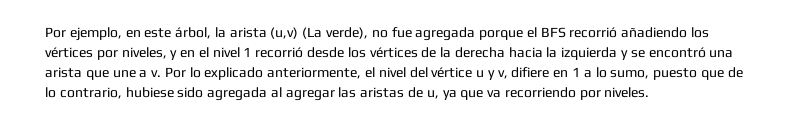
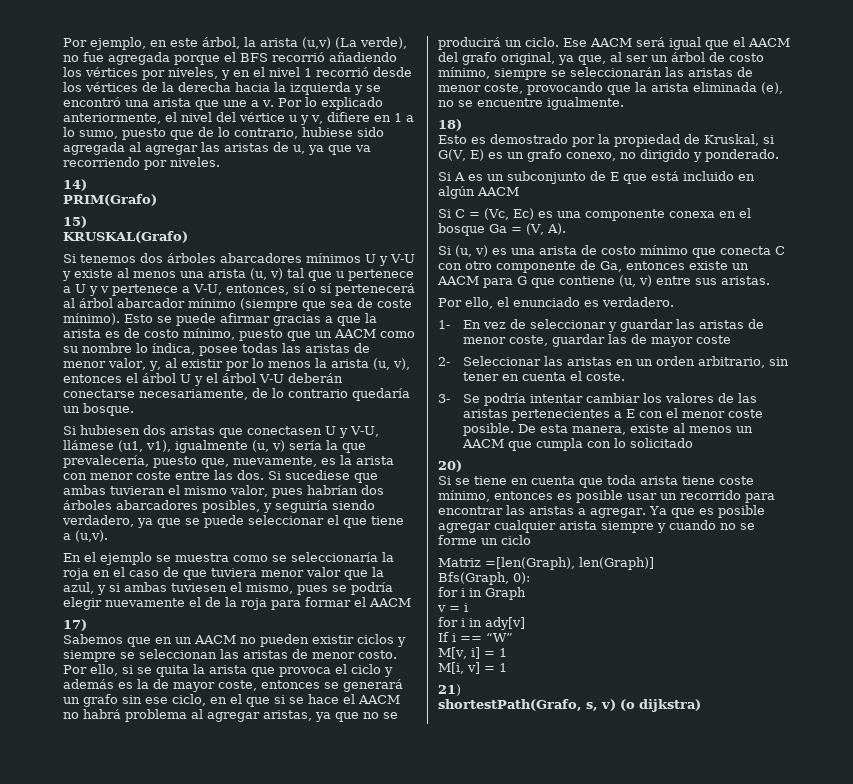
+ 14)
+ PRIM(Grafo)
+ 15)
+ KRUSKAL(Grafo)
+ Si tenemos dos árboles abarcadores mínimos U y V-U y existe al menos una arista (u, v) tal que u pertenece a U y v pertenece a V-U, entonces, sí o sí pertenecerá al árbol abarcador mínimo (siempre que sea de coste mínimo). Esto se puede afirmar gracias a que la arista es de costo mínimo, puesto que un AACM como su nombre lo índica, posee todas las aristas de menor valor, y, al existir por lo menos la arista (u, v), entonces el árbol U y el árbol V-U deberán conectarse necesariamente, de lo contrario quedaría un bosque.
+ Si hubiesen dos aristas que conectasen U y V-U, llámese (u1, v1), igualmente (u, v) sería la que prevalecería, puesto que, nuevamente, es la arista con menor coste entre las dos. Si sucediese que ambas tuvieran el mismo valor, pues habrían dos árboles abarcadores posibles, y seguiría siendo verdadero, ya que se puede seleccionar el que tiene a (u,v).
+ En el ejemplo se muestra como se seleccionaría la roja en el caso de que tuviera menor valor que la azul, y si ambas tuviesen el mismo, pues se podría elegir nuevamente el de la roja para formar el AACM
+ 17)
+ Sabemos que en un AACM no pueden existir ciclos y siempre se seleccionan las aristas de menor costo. Por ello, si se quita la arista que provoca el ciclo y además es la de mayor coste, entonces se generará un grafo sin ese ciclo, en el que si se hace el AACM no habrá problema al agregar aristas, ya que no se producirá un ciclo. Ese AACM será igual que el AACM del grafo original, ya que, al ser un árbol de costo mínimo, siempre se seleccionarán las aristas de menor coste, provocando que la arista eliminada (e), no se encuentre igualmente.
+ 18)
+ Esto es demostrado por la propiedad de Kruskal, si G(V, E) es un grafo conexo, no dirigido y ponderado.
+ Si A es un subconjunto de E que está incluido en algún AACM
+ Si C = (Vc, Ec) es una componente conexa en el bosque Ga = (V, A).
+ Si (u, v) es una arista de costo mínimo que conecta C con otro componente de Ga, entonces existe un AACM para G que contiene (u, v) entre sus aristas.
+ Por ello, el enunciado es verdadero.
+ 1- En vez de seleccionar y guardar las aristas de menor coste, guardar las de mayor coste
+ 2- Seleccionar las aristas en un orden arbitrario, sin tener en cuenta el coste.
+ 3- Se podría intentar cambiar los valores de las aristas pertenecientes a E con el menor coste posible. De esta manera, existe al menos un AACM que cumpla con lo solicitado
+ 20)
+ Si se tiene en cuenta que toda arista tiene coste mínimo, entonces es posible usar un recorrido para encontrar las aristas a agregar. Ya que es posible agregar cualquier arista siempre y cuando no se forme un ciclo
+ Matriz =[len(Graph), len(Graph)]
+ Bfs(Graph, 0):
+ for i in Graph
+ v = i
+ for i in ady[v]
+ If i == “W”
+ M[v, i] = 1
+ M[i, v] = 1
+ 21)
+ shortestPath(Grafo, s, v) (o dijkstra)

